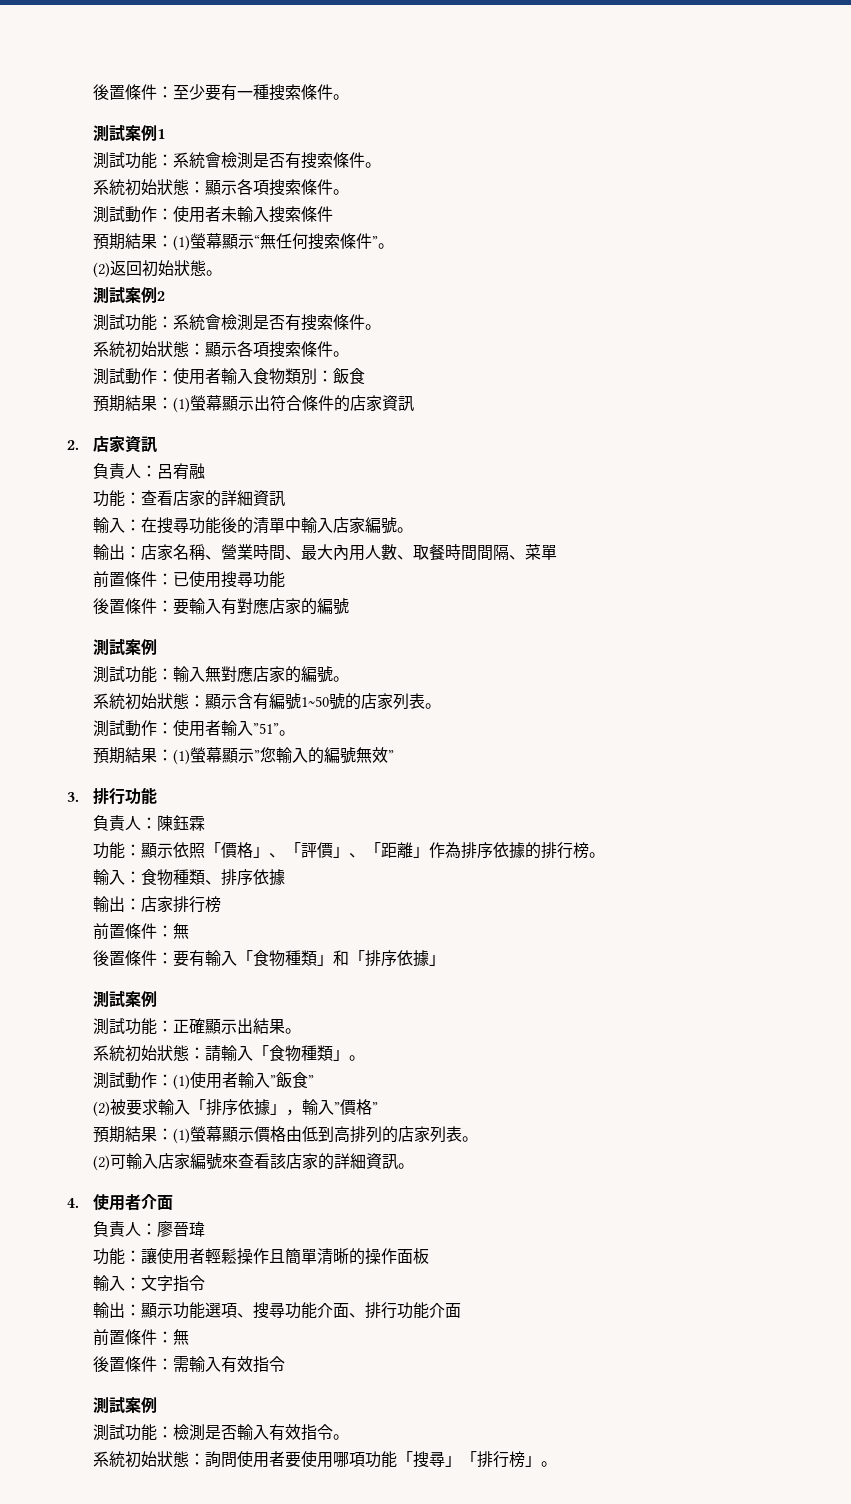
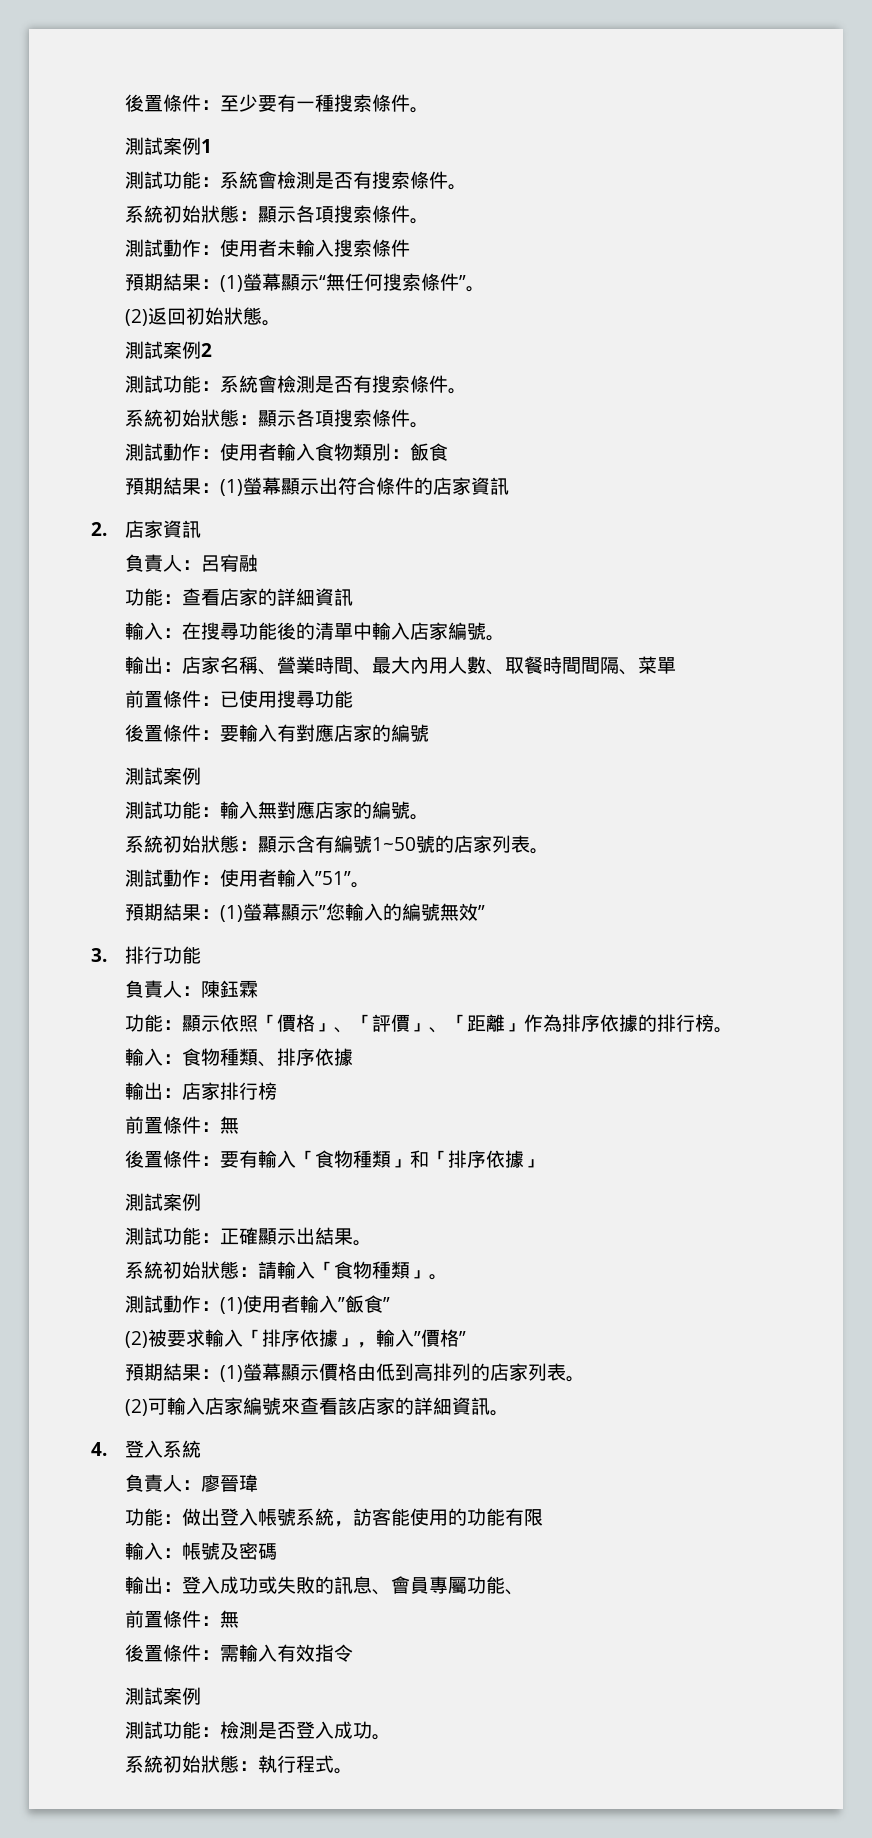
- 4.使用者介面
+ 4.登入系統
- 功能：讓使用者輕鬆操作且簡單清晰的操作面板
- 輸入：文字指令
- 輸出：顯示功能選項、搜尋功能介面、排行功能介面
+ 功能：做出登入帳號系統，訪客能使用的功能有限
+ 輸入：帳號及密碼
+ 輸出：登入成功或失敗的訊息、會員專屬功能、
- 測試功能：檢測是否輸入有效指令。
- 系統初始狀態：詢問使用者要使用哪項功能「搜尋」「排行榜」。
+ 測試功能：檢測是否登入成功。
+ 系統初始狀態：執行程式。

